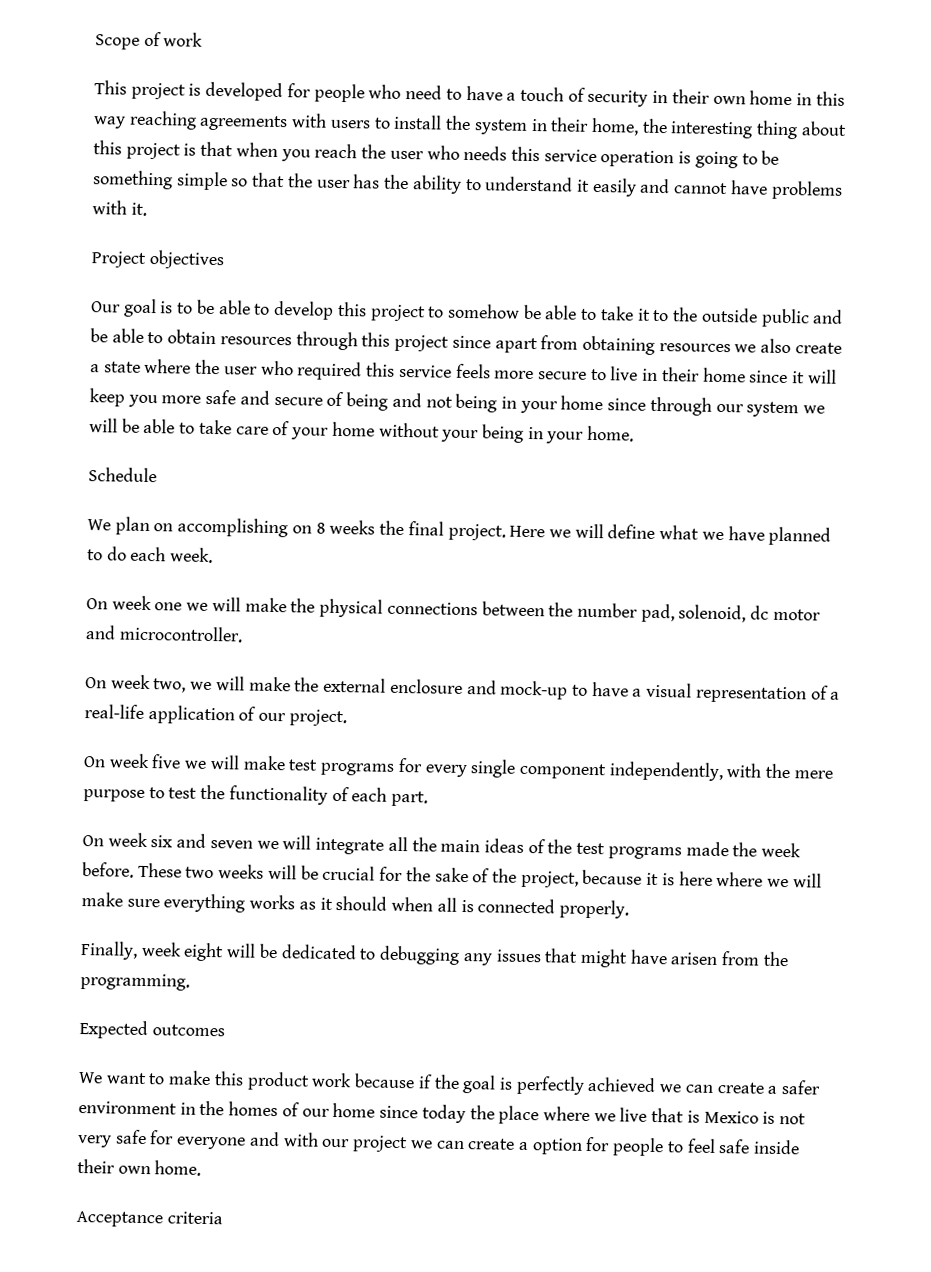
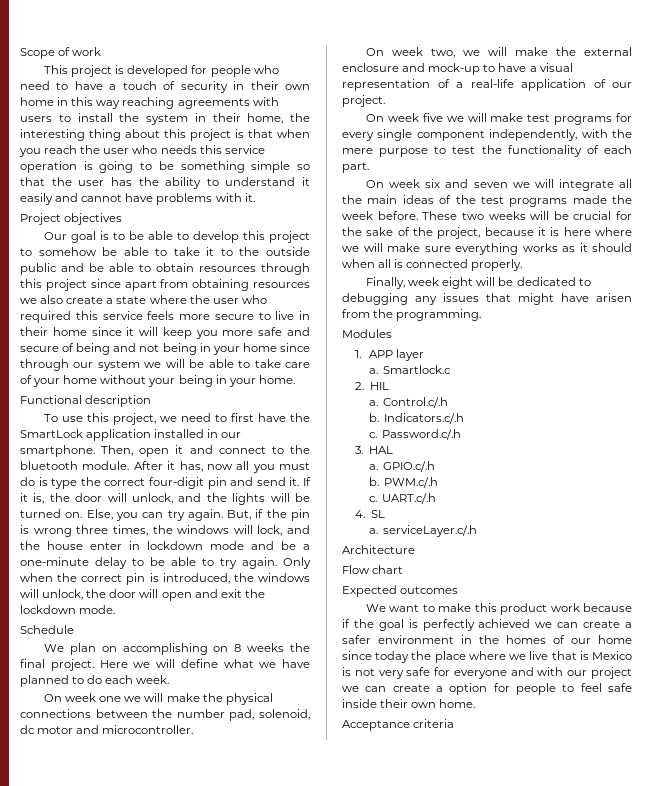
+ Functional description
+ To use this project, we need to first have the SmartLock application installed in our smartphone. Then, open it and connect to the bluetooth module. After it has, now all you must do is type the correct four-digit pin and send it. If it is, the door will unlock, and the lights will be turned on. Else, you can try again. But, if the pin is wrong three times, the windows will lock, and the house enter in lockdown mode and be a one-minute delay to be able to try again. Only when the correct pin is introduced, the windows will unlock, the door will open and exit the lockdown mode.
+ Modules
+ 1. APP layer
+ a. Smartlock.c
+ 2. HIL
+ a. Control.c/.h
+ b. Indicators.c/.h
+ c. Password.c/.h
+ 3. HAL
+ a. GPIO.c/.h
+ b. PWM.c/.h
+ c. UART.c/.h
+ 4. SL
+ a. serviceLayer.c/.h
+ Architecture
+ Flow chart

